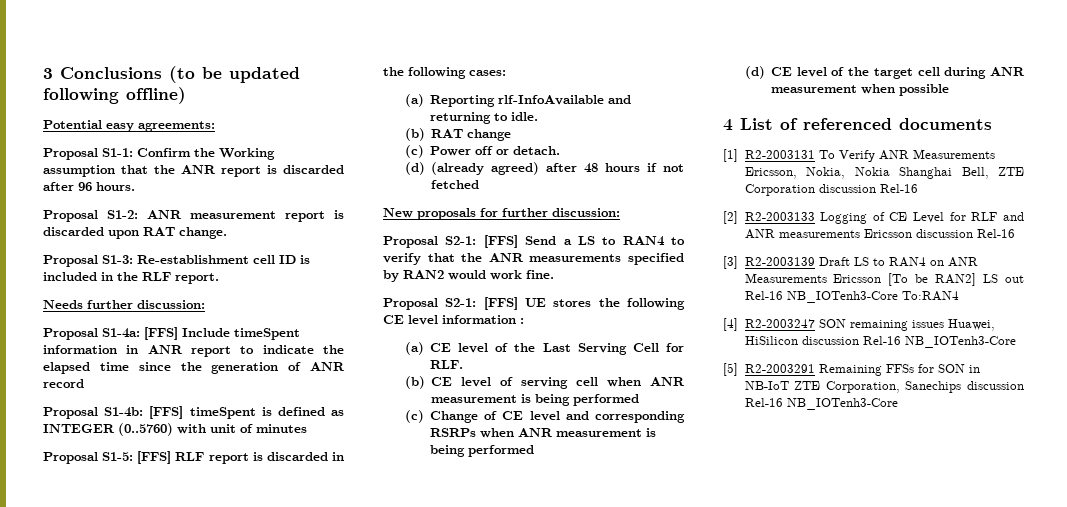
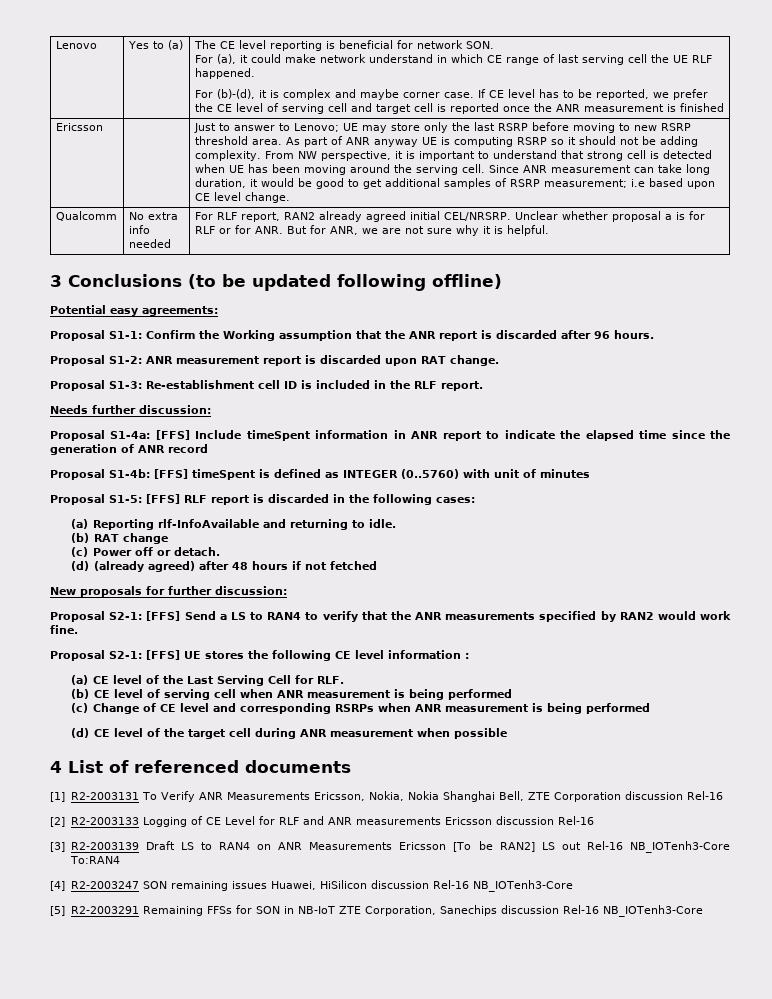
+ Lenovo | Yes to (a) | The CE level reporting is beneficial for network SON.
+ For (a), it could make network understand in which CE range of last serving cell the UE RLF happened.
+ For (b)-(d), it is complex and maybe corner case. If CE level has to be reported, we prefer the CE level of serving cell and target cell is reported once the ANR measurement is finished
+ Ericsson | | Just to answer to Lenovo; UE may store only the last RSRP before moving to new RSRP threshold area. As part of ANR anyway UE is computing RSRP so it should not be adding complexity. From NW perspective, it is important to understand that strong cell is detected when UE has been moving around the serving cell. Since ANR measurement can take long duration, it would be good to get additional samples of RSRP measurement; i.e based upon CE level change.
+ Qualcomm | No extra info needed | For RLF report, RAN2 already agreed initial CEL/NRSRP. Unclear whether proposal a is for RLF or for ANR. But for ANR, we are not sure why it is helpful.

